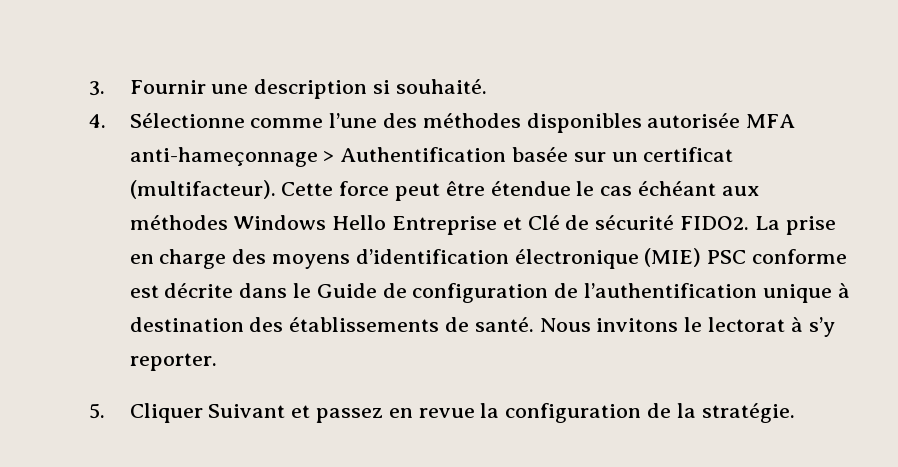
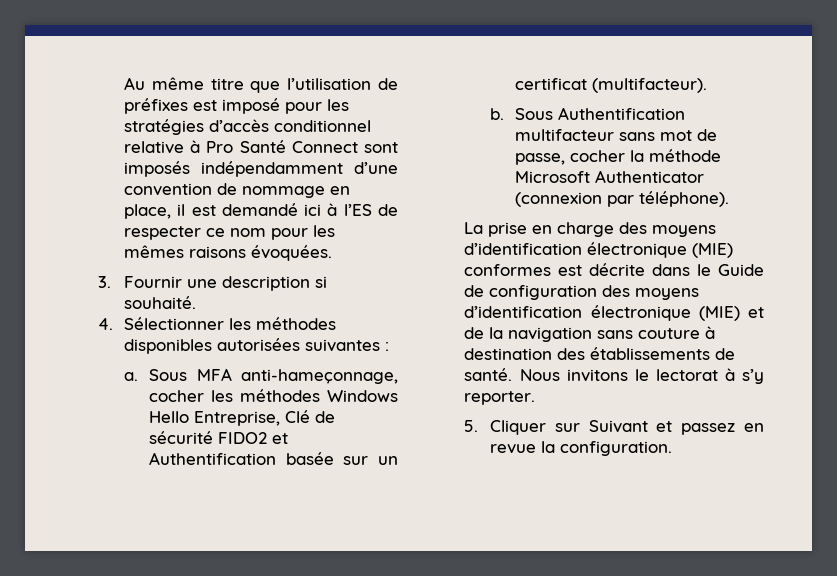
+ Au même titre que l’utilisation de préfixes est imposé pour les stratégies d’accès conditionnel relative à Pro Santé Connect sont imposés indépendamment d’une convention de nommage en place, il est demandé ici à l’ES de respecter ce nom pour les mêmes raisons évoquées.
- 4. Sélectionne comme l’une des méthodes disponibles autorisée MFA anti-hameçonnage > Authentification basée sur un certificat (multifacteur). Cette force peut être étendue le cas échéant aux méthodes Windows Hello Entreprise et Clé de sécurité FIDO2. La prise en charge des moyens d’identification électronique (MIE) PSC conforme est décrite dans le Guide de configuration de l’authentification unique à destination des établissements de santé.
+ 4. Sélectionner les méthodes disponibles autorisées suivantes :
+ a. Sous MFA anti-hameçonnage, cocher les méthodes Windows Hello Entreprise, Clé de sécurité FIDO2 et Authentification basée sur un certificat (multifacteur).
+ b. Sous Authentification multifacteur sans mot de passe, cocher la méthode Microsoft Authenticator (connexion par téléphone).
+ La prise en charge des moyens d’identification électronique (MIE) conformes est décrite dans le Guide de configuration des moyens d’identification électronique (MIE) et de la navigation sans couture à destination des établissements de santé.
- 5. Cliquer Suivant et passez en revue la configuration de la stratégie.
+ 5. Cliquer sur Suivant et passez en revue la configuration.

